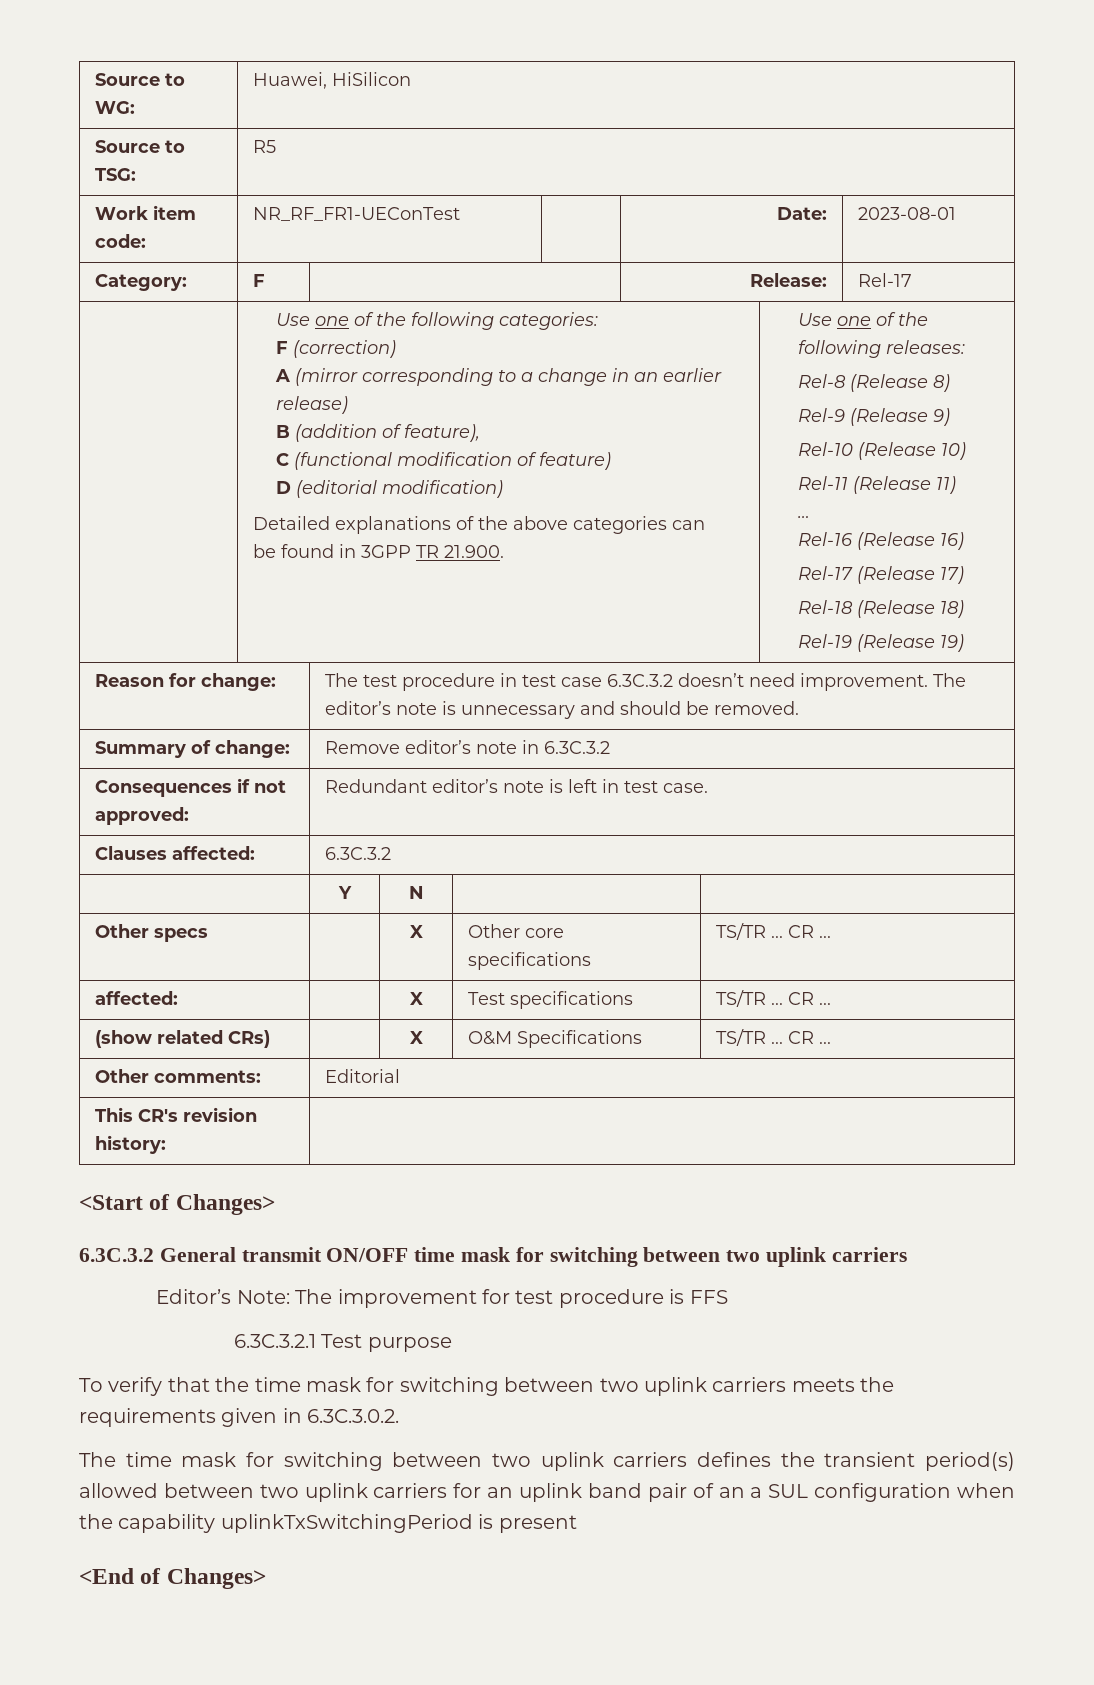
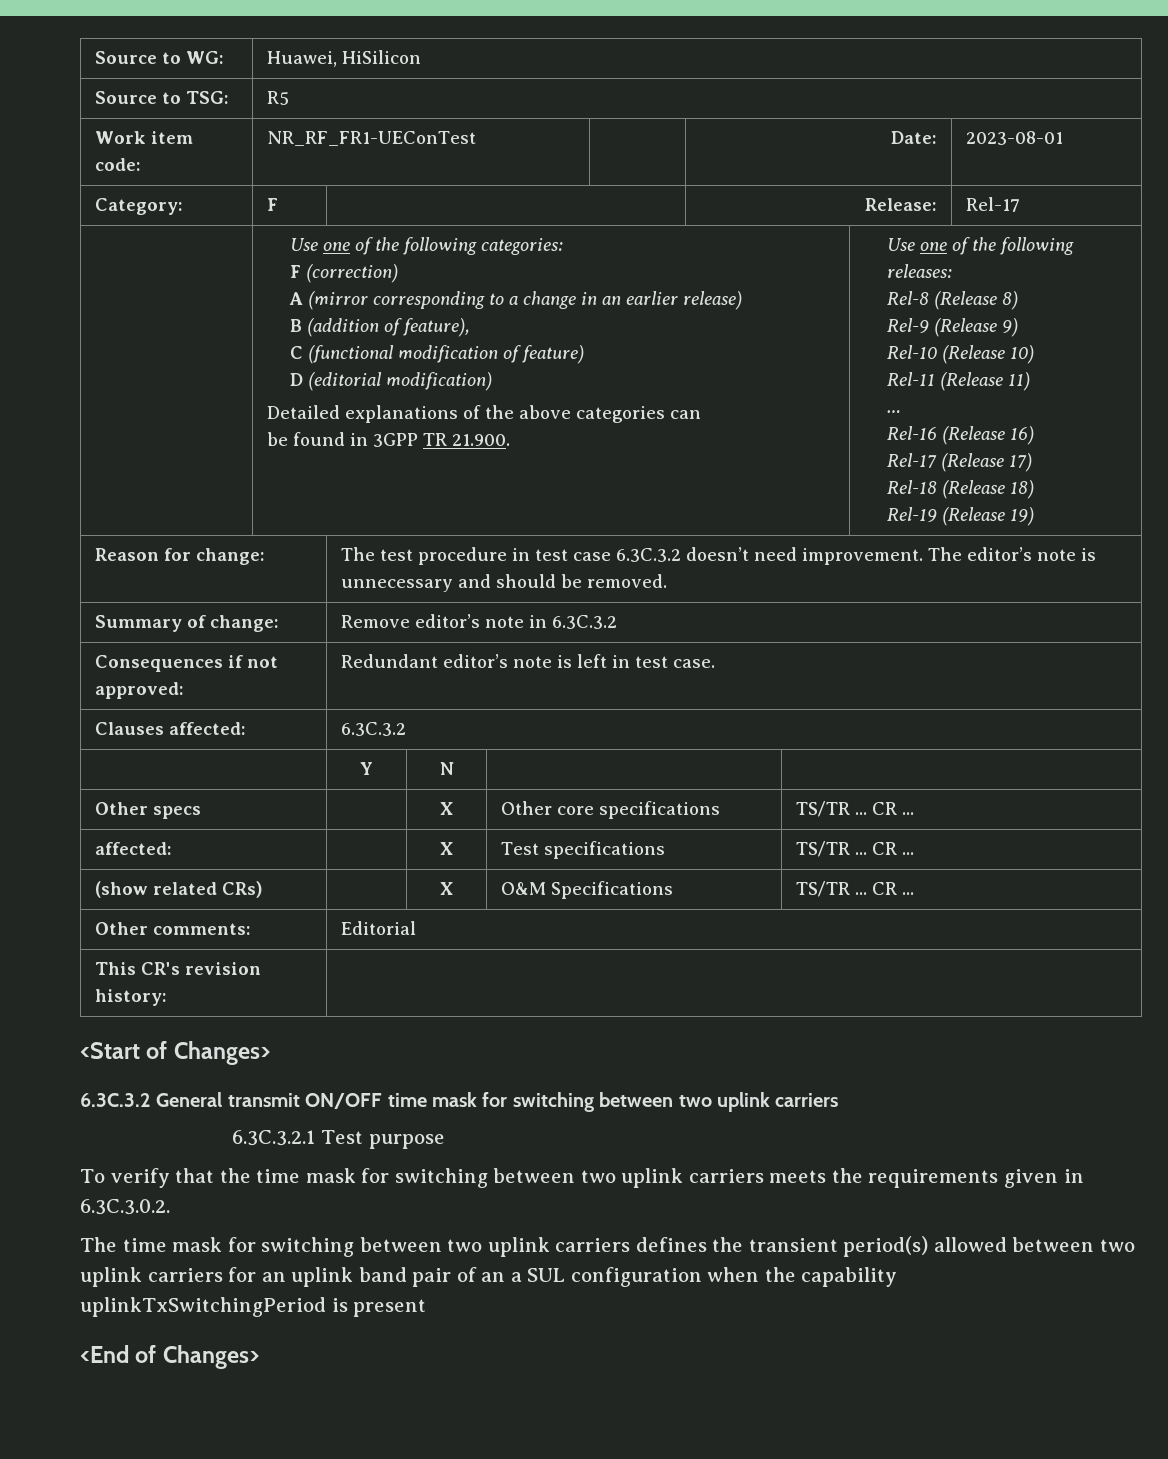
- Editor’s Note: The improvement for test procedure is FFS

